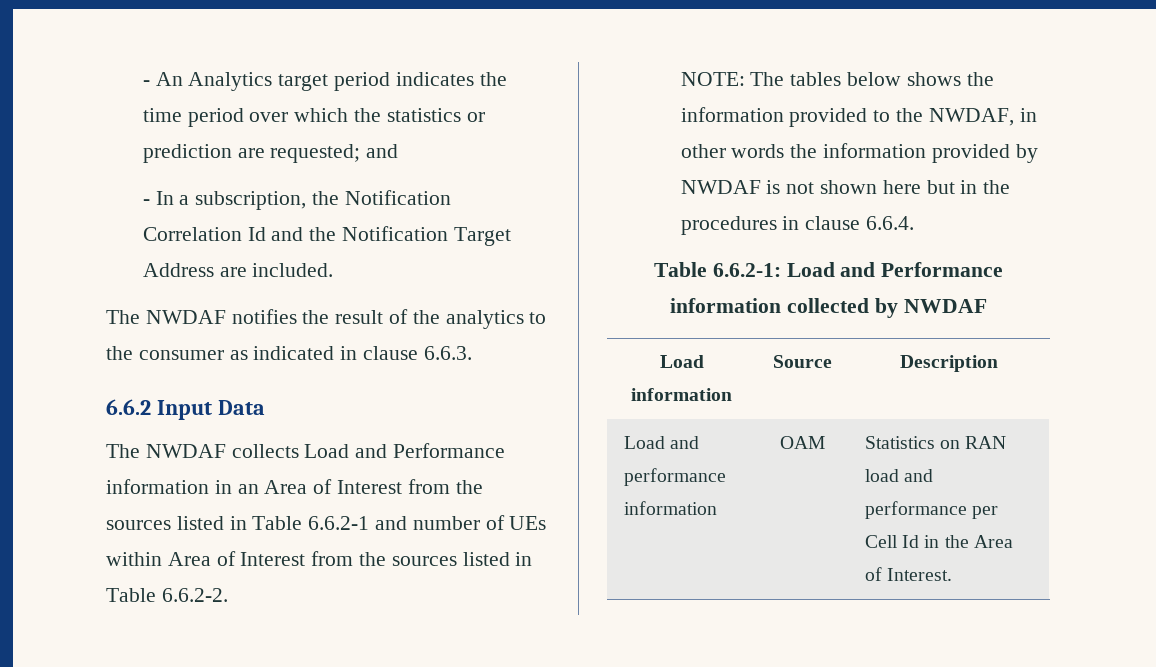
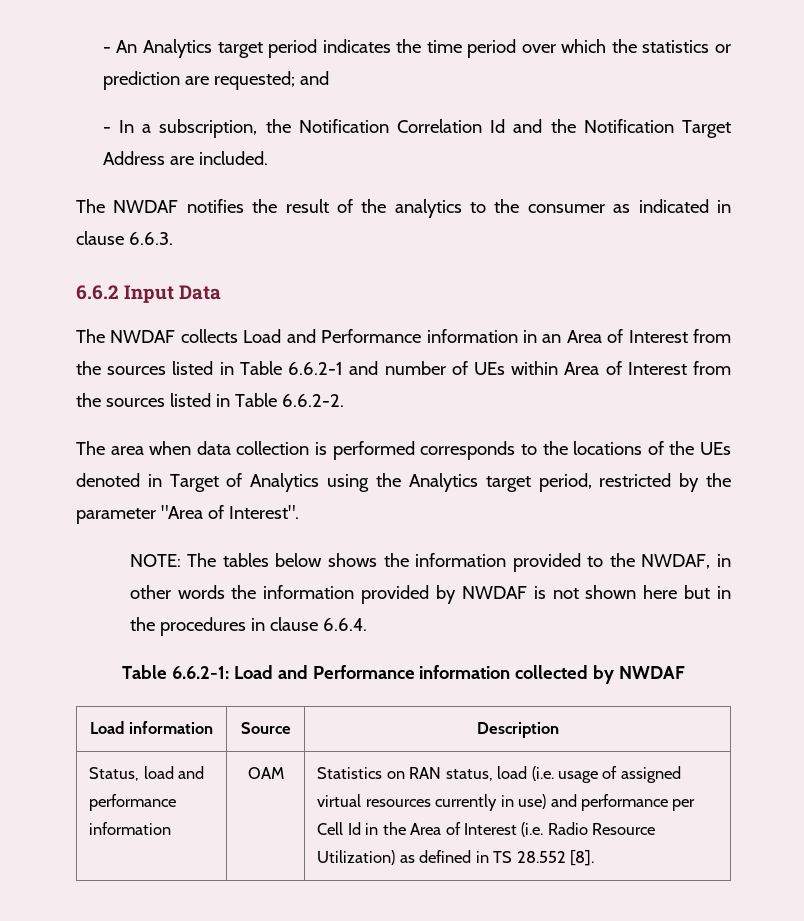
+ The area when data collection is performed corresponds to the locations of the UEs denoted in Target of Analytics using the Analytics target period, restricted by the parameter "Area of Interest".
- Load and performance information | OAM | Statistics on RAN load and performance per Cell Id in the Area of Interest.
+ Status, load and performance information | OAM | Statistics on RAN status, load (i.e. usage of assigned virtual resources currently in use) and performance per Cell Id in the Area of Interest (i.e. Radio Resource Utilization) as defined in TS 28.552 [8].

